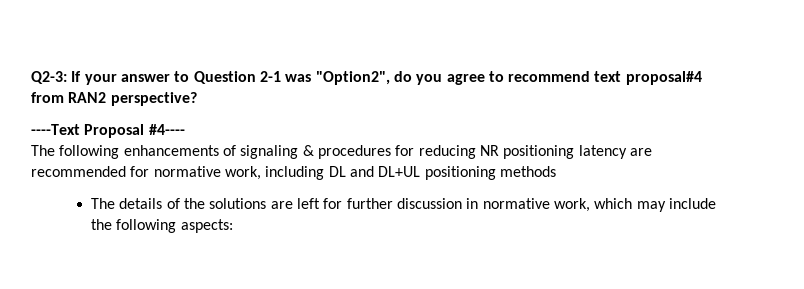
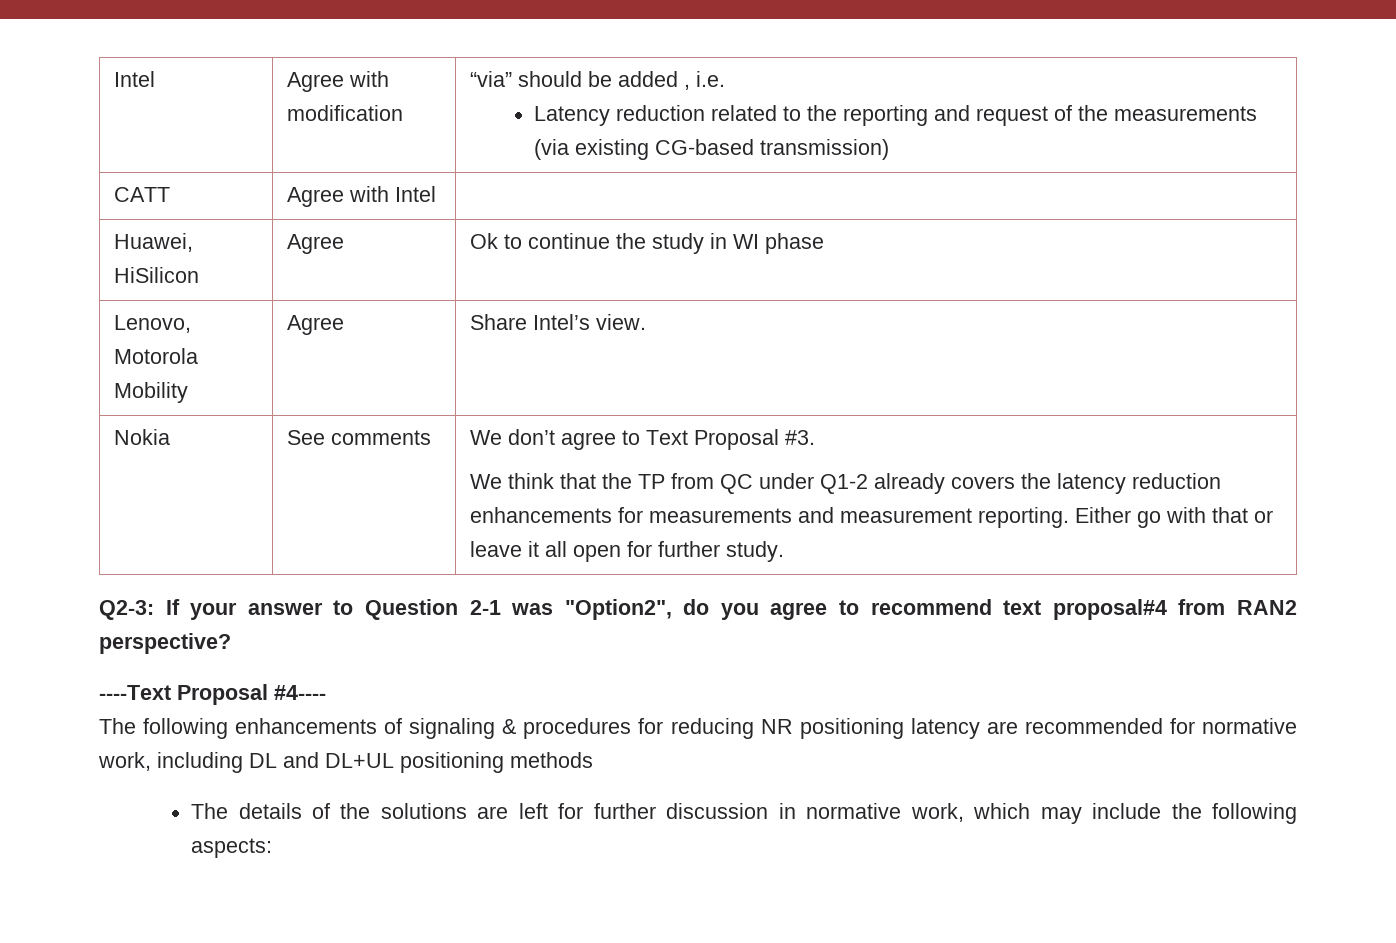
+ Intel | Agree with modification | “via” should be added , i.e.
+ Latency reduction related to the reporting and request of the measurements (via existing CG-based transmission)
+ CATT | Agree with Intel |
+ Huawei, HiSilicon | Agree | Ok to continue the study in WI phase
+ Lenovo, Motorola Mobility | Agree | Share Intel’s view.
+ Nokia | See comments | We don’t agree to Text Proposal #3.
+ We think that the TP from QC under Q1-2 already covers the latency reduction enhancements for measurements and measurement reporting. Either go with that or leave it all open for further study.

